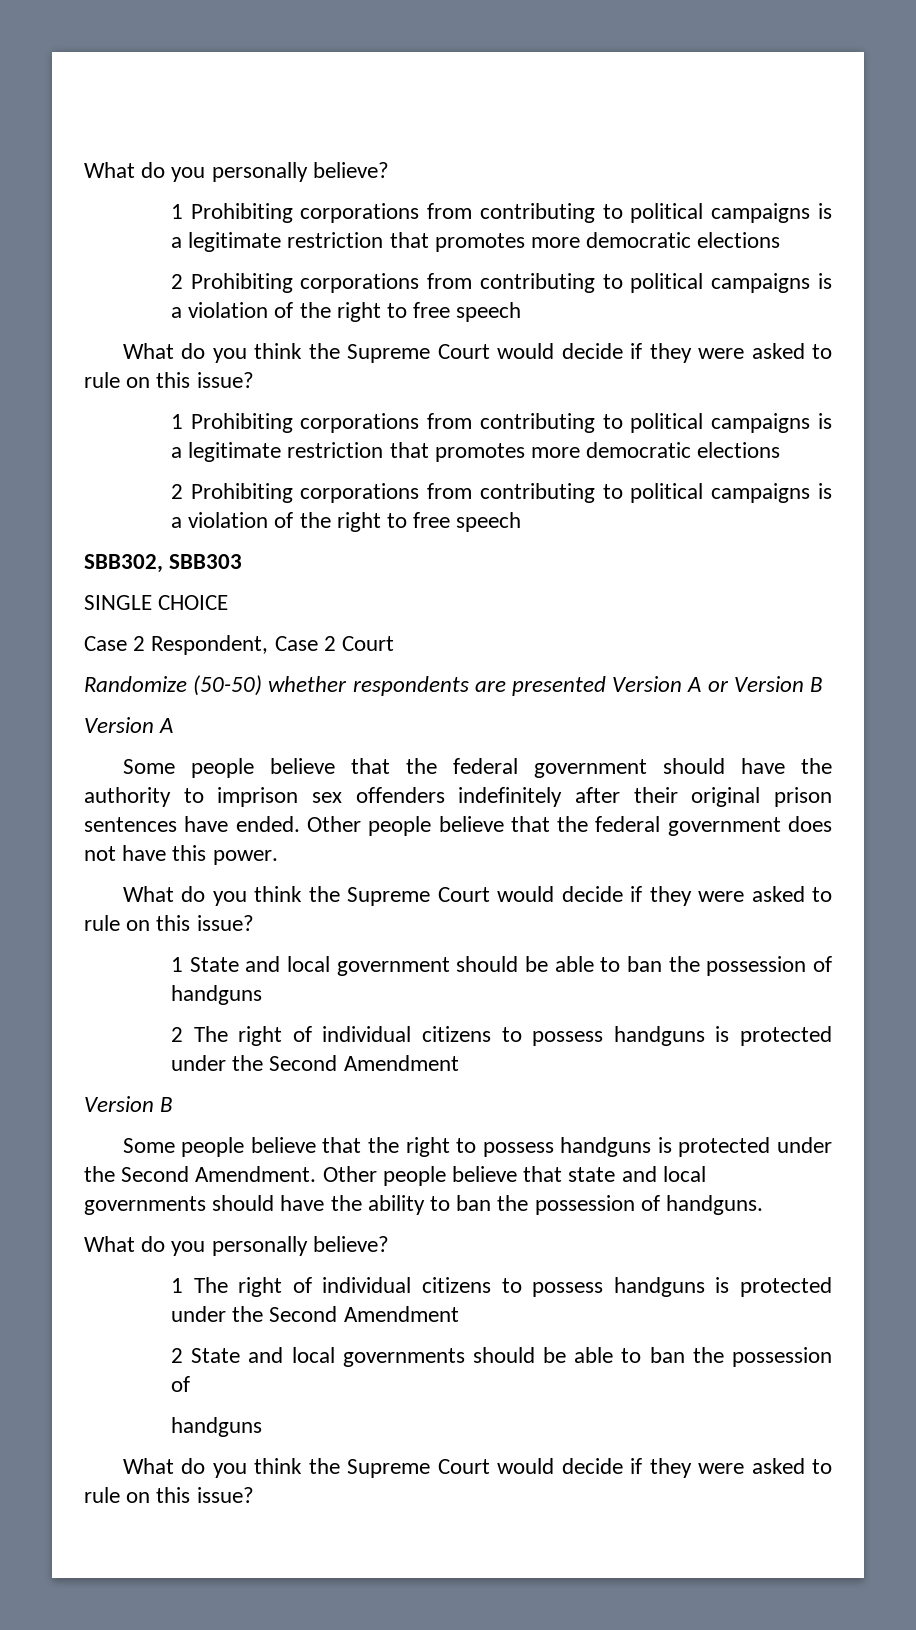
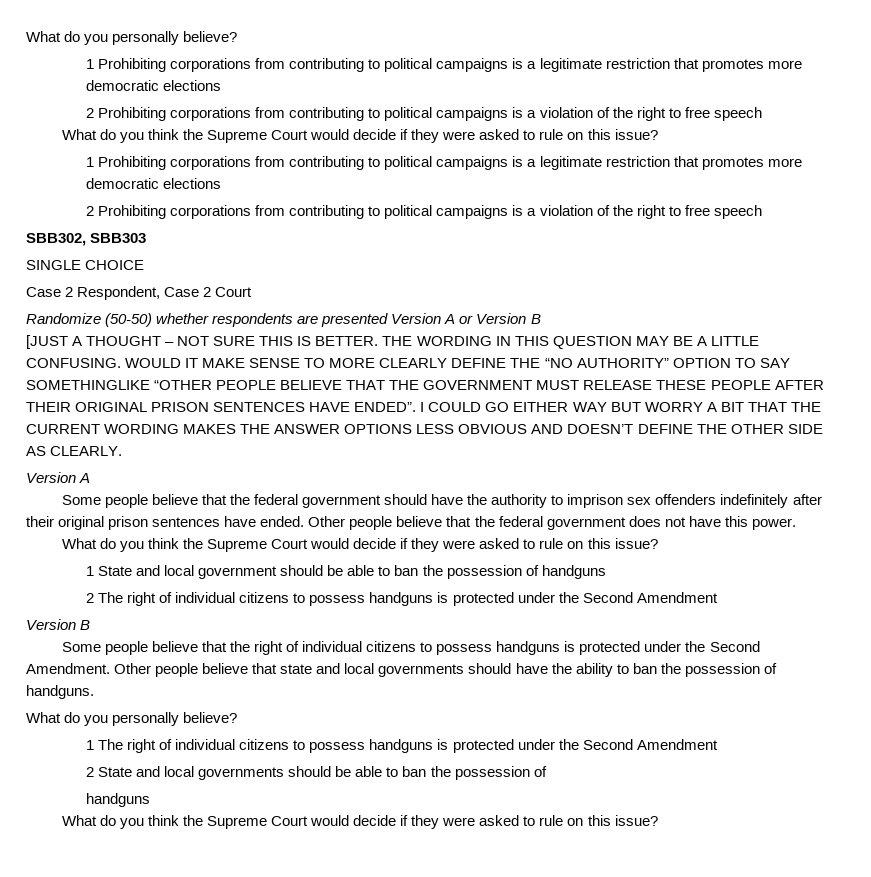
+ [JUST A THOUGHT – NOT SURE THIS IS BETTER. THE WORDING IN THIS QUESTION MAY BE A LITTLE CONFUSING. WOULD IT MAKE SENSE TO MORE CLEARLY DEFINE THE “NO AUTHORITY” OPTION TO SAY SOMETHINGLIKE “OTHER PEOPLE BELIEVE THAT THE GOVERNMENT MUST RELEASE THESE PEOPLE AFTER THEIR ORIGINAL PRISON SENTENCES HAVE ENDED”. I COULD GO EITHER WAY BUT WORRY A BIT THAT THE CURRENT WORDING MAKES THE ANSWER OPTIONS LESS OBVIOUS AND DOESN’T DEFINE THE OTHER SIDE AS CLEARLY.
- Some people believe that the right to possess handguns is protected under the Second Amendment.
+ Some people believe that the right of individual citizens to possess handguns is protected under the Second Amendment.

